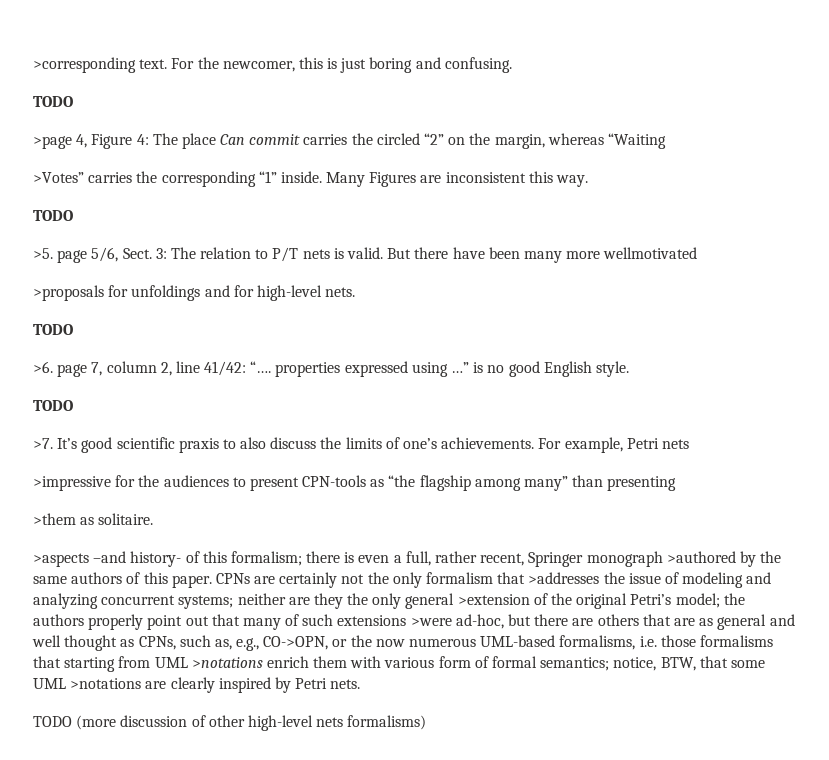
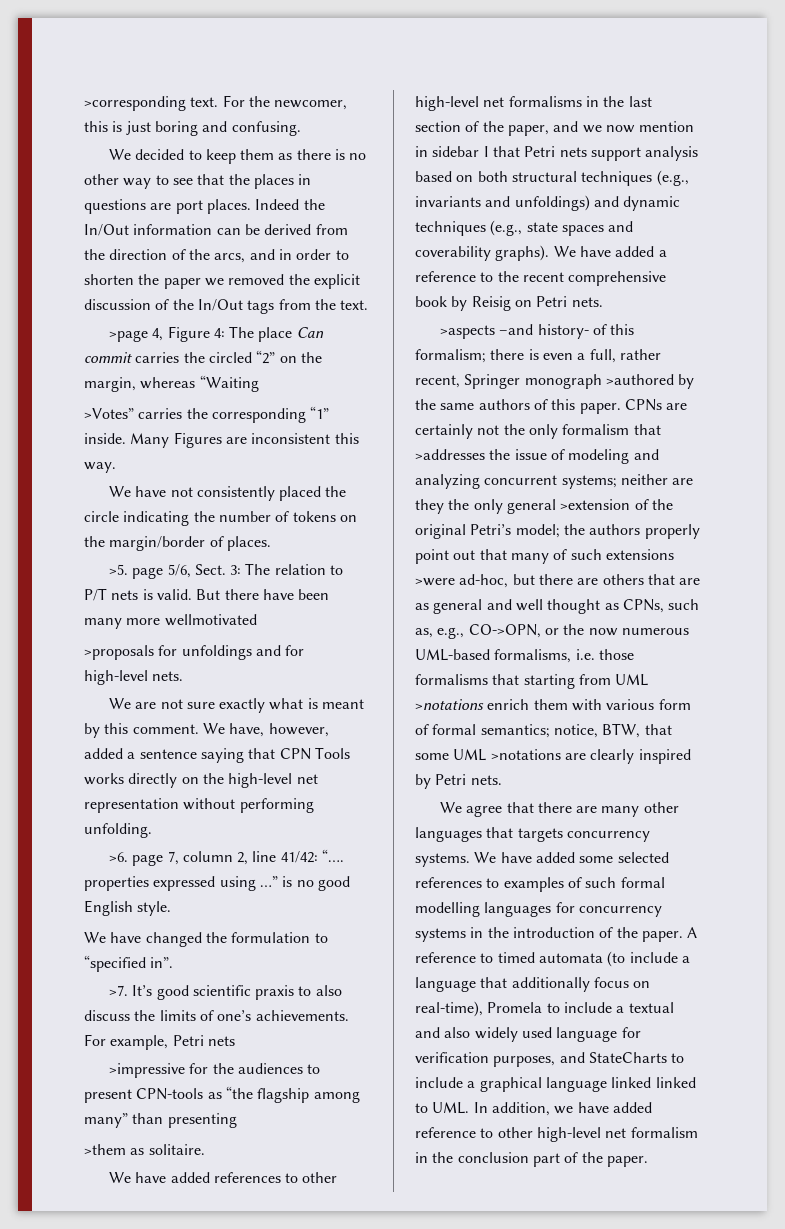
  For the newcomer, this is just boring and confusing.
- TODO
+ We decided to keep them as there is no other way to see that the places in questions are port places. Indeed the In/Out information can be derived from the direction of the arcs, and in order to shorten the paper we removed the explicit discussion of the In/Out tags from the text.
  Many Figures are inconsistent this way.
- TODO
+ We have not consistently placed the circle indicating the number of tokens on the margin/border of places.
  >proposals for unfoldings and for high-level nets.
- TODO
+ We are not sure exactly what is meant by this comment. We have, however, added a sentence saying that CPN Tools works directly on the high-level net representation without performing unfolding.
  >6. page 7, column 2, line 41/42: “…. properties expressed using …” is no good English style.
- TODO
+ We have changed the formulation to “specified in”.
+ We have added references to other high-level net formalisms in the last section of the paper, and we now mention in sidebar I that Petri nets support analysis based on both structural techniques (e.g., invariants and unfoldings) and dynamic techniques (e.g., state spaces and coverability graphs). We have added a reference to the recent comprehensive book by Reisig on Petri nets.
- TODO (more discussion of other high-level nets formalisms)
+ We agree that there are many other languages that targets concurrency systems. We have added some selected references to examples of such formal modelling languages for concurrency systems in the introduction of the paper. A reference to timed automata (to include a language that additionally focus on real-time), Promela to include a textual and also widely used language for verification purposes, and StateCharts to include a graphical language linked linked to UML. In addition, we have added reference to other high-level net formalism in the conclusion part of the paper.

